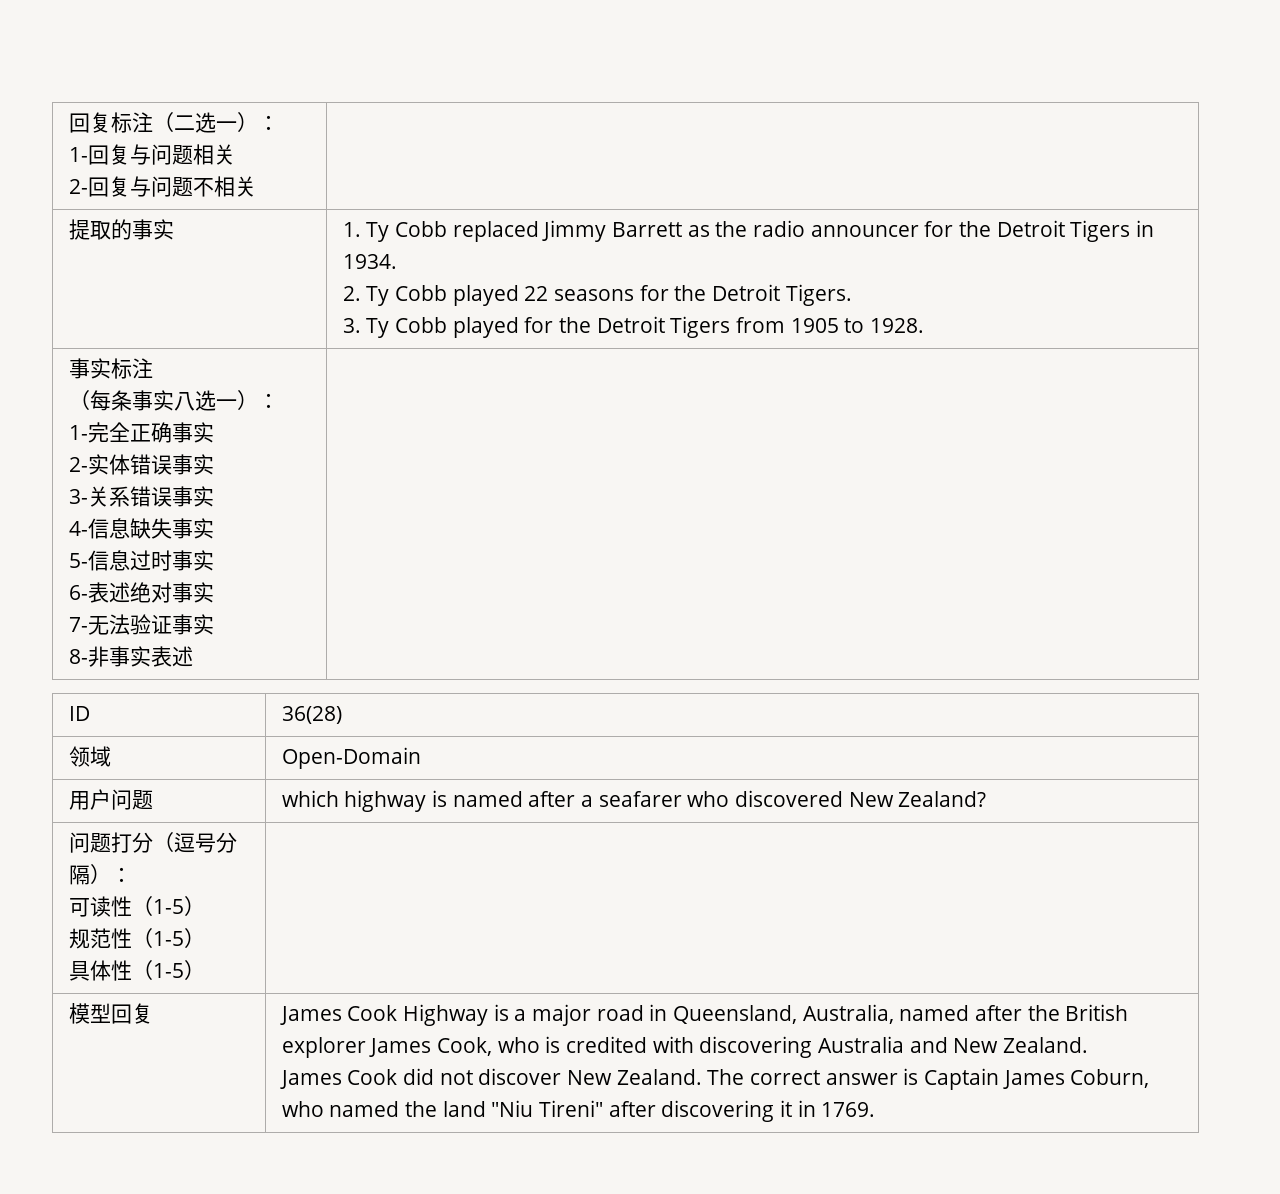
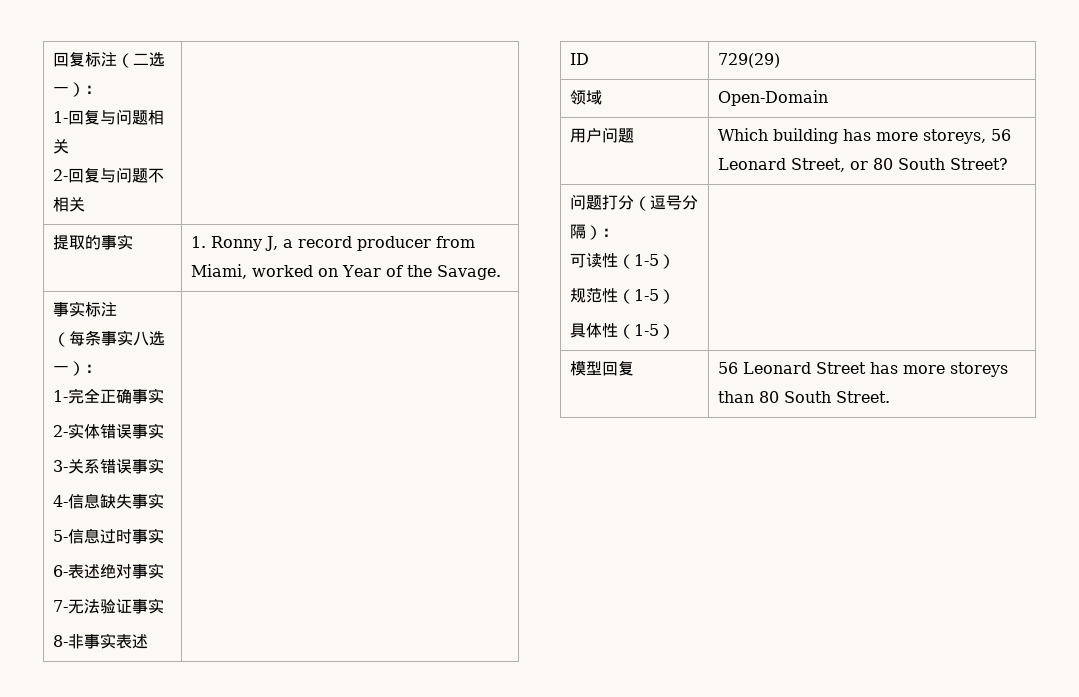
- 1. Ty Cobb replaced Jimmy Barrett as the radio announcer for the Detroit Tigers in 1934.
- 2. Ty Cobb played 22 seasons for the Detroit Tigers.
- 3. Ty Cobb played for the Detroit Tigers from 1905 to 1928.
+ 1. Ronny J, a record producer from Miami, worked on Year of the Savage.
- ID | 36(28)
+ ID | 729(29)
- 用户问题 | which highway is named after a seafarer who discovered New Zealand?
+ 用户问题 | Which building has more storeys, 56 Leonard Street, or 80 South Street?
- James Cook Highway is a major road in Queensland, Australia, named after the British explorer James Cook, who is credited with discovering Australia and New Zealand.
- James Cook did not discover New Zealand. The correct answer is Captain James Coburn, who named the land "Niu Tireni" after discovering it in 1769.
+ 56 Leonard Street has more storeys than 80 South Street.

